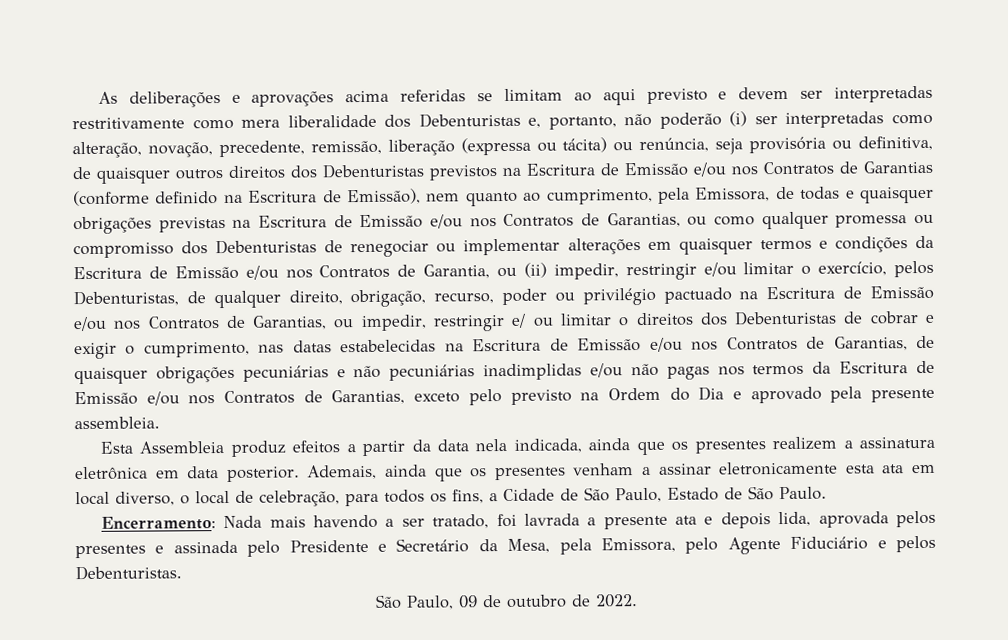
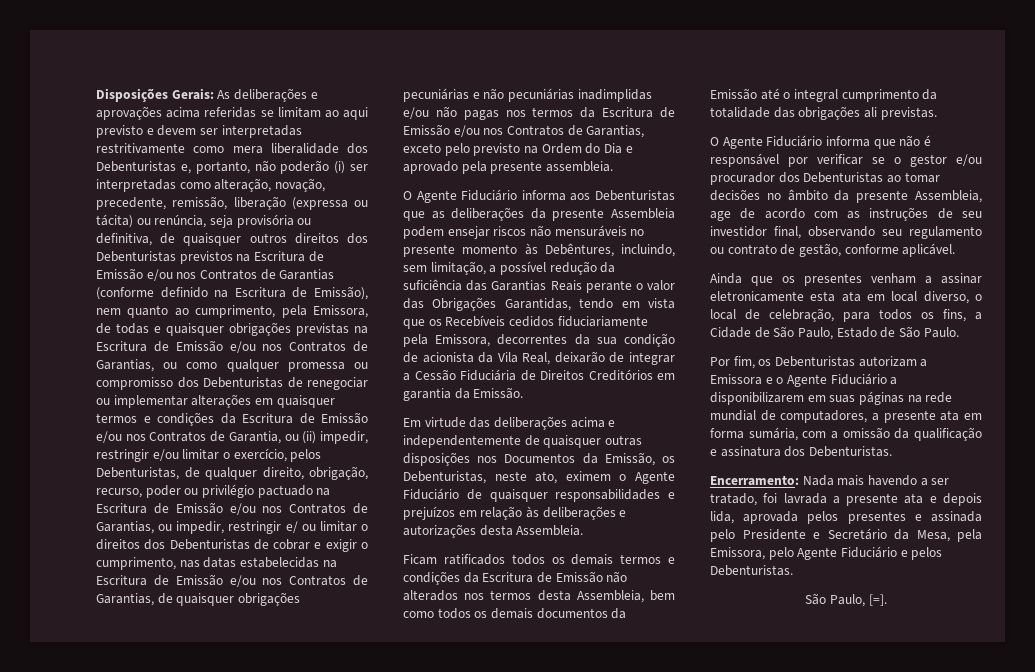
+ Disposições Gerais:
- Esta Assembleia produz efeitos a partir da data nela indicada, ainda que os presentes realizem a assinatura eletrônica em data posterior. Ademais, ainda que os presentes venham a assinar eletronicamente esta ata em local diverso, o local de celebração, para todos os fins, a Cidade de São Paulo, Estado de São Paulo.
+ O Agente Fiduciário informa aos Debenturistas que as deliberações da presente Assembleia podem ensejar riscos não mensuráveis no presente momento às Debêntures, incluindo, sem limitação, a possível redução da suficiência das Garantias Reais perante o valor das Obrigações Garantidas, tendo em vista que os Recebíveis cedidos fiduciariamente pela Emissora, decorrentes da sua condição de acionista da Vila Real, deixarão de integrar a Cessão Fiduciária de Direitos Creditórios em garantia da Emissão.
+ Em virtude das deliberações acima e independentemente de quaisquer outras disposições nos Documentos da Emissão, os Debenturistas, neste ato, eximem o Agente Fiduciário de quaisquer responsabilidades e prejuízos em relação às deliberações e autorizações desta Assembleia.
+ Ficam ratificados todos os demais termos e condições da Escritura de Emissão não alterados nos termos desta Assembleia, bem como todos os demais documentos da Emissão até o integral cumprimento da totalidade das obrigações ali previstas.
+ O Agente Fiduciário informa que não é responsável por verificar se o gestor e/ou procurador dos Debenturistas ao tomar decisões no âmbito da presente Assembleia, age de acordo com as instruções de seu investidor final, observando seu regulamento ou contrato de gestão, conforme aplicável.
+ Ainda que os presentes venham a assinar eletronicamente esta ata em local diverso, o local de celebração, para todos os fins, a Cidade de São Paulo, Estado de São Paulo.
+ Por fim, os Debenturistas autorizam a Emissora e o Agente Fiduciário a disponibilizarem em suas páginas na rede mundial de computadores, a presente ata em forma sumária, com a omissão da qualificação e assinatura dos Debenturistas.
- São Paulo, 09 de outubro de 2022.
+ São Paulo, [=].

